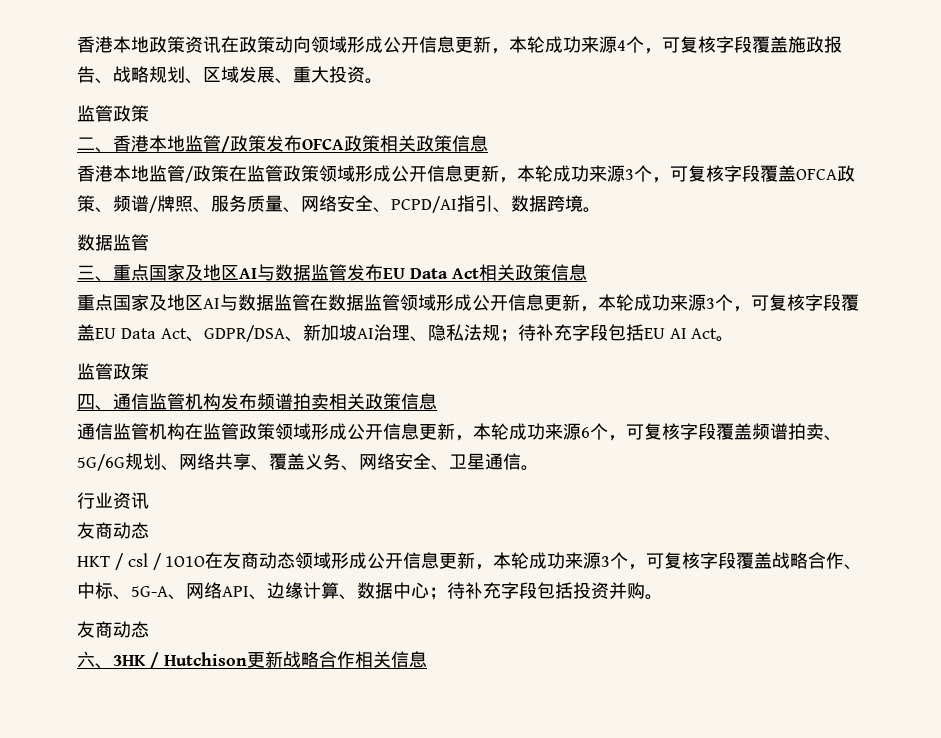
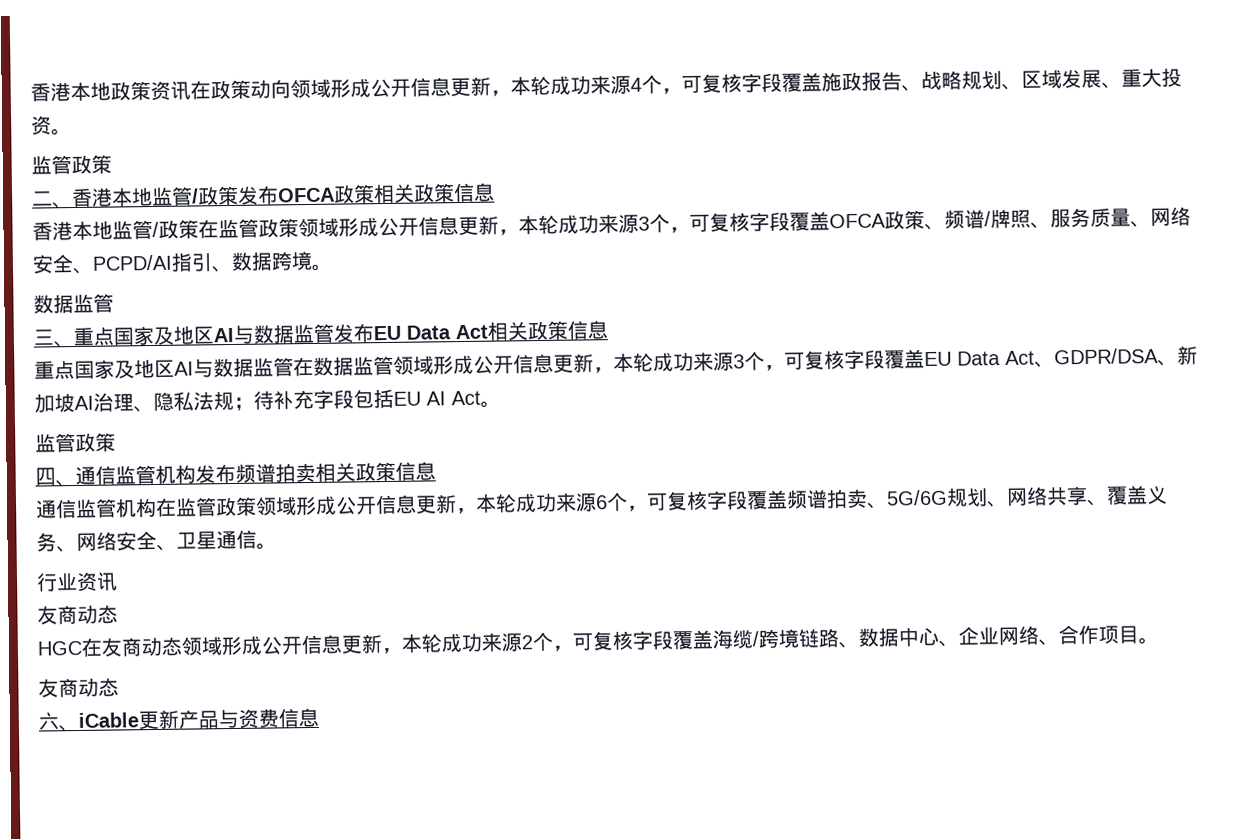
- HKT / csl / 1O1O在友商动态领域形成公开信息更新，本轮成功来源3个，可复核字段覆盖战略合作、中标、5G-A、网络API、边缘计算、数据中心；待补充字段包括投资并购。
+ HGC在友商动态领域形成公开信息更新，本轮成功来源2个，可复核字段覆盖海缆/跨境链路、数据中心、企业网络、合作项目。
  友商动态
- 六、3HK / Hutchison更新战略合作相关信息
+ 六、iCable更新产品与资费信息

